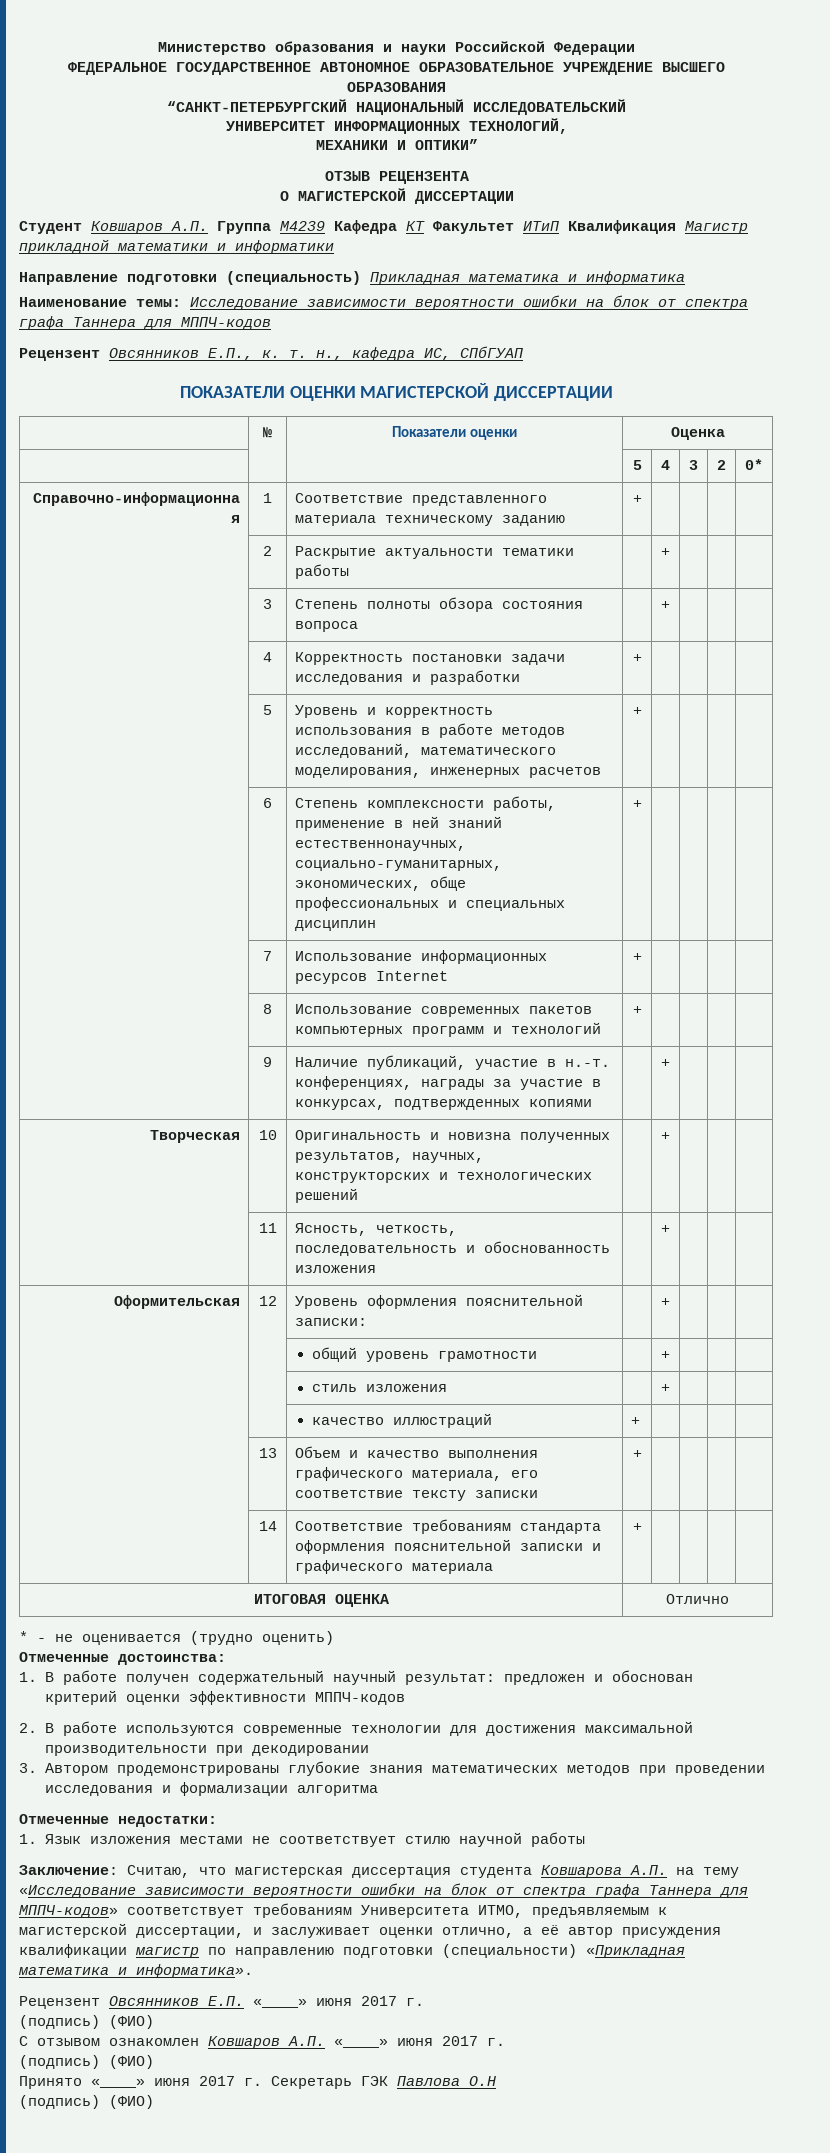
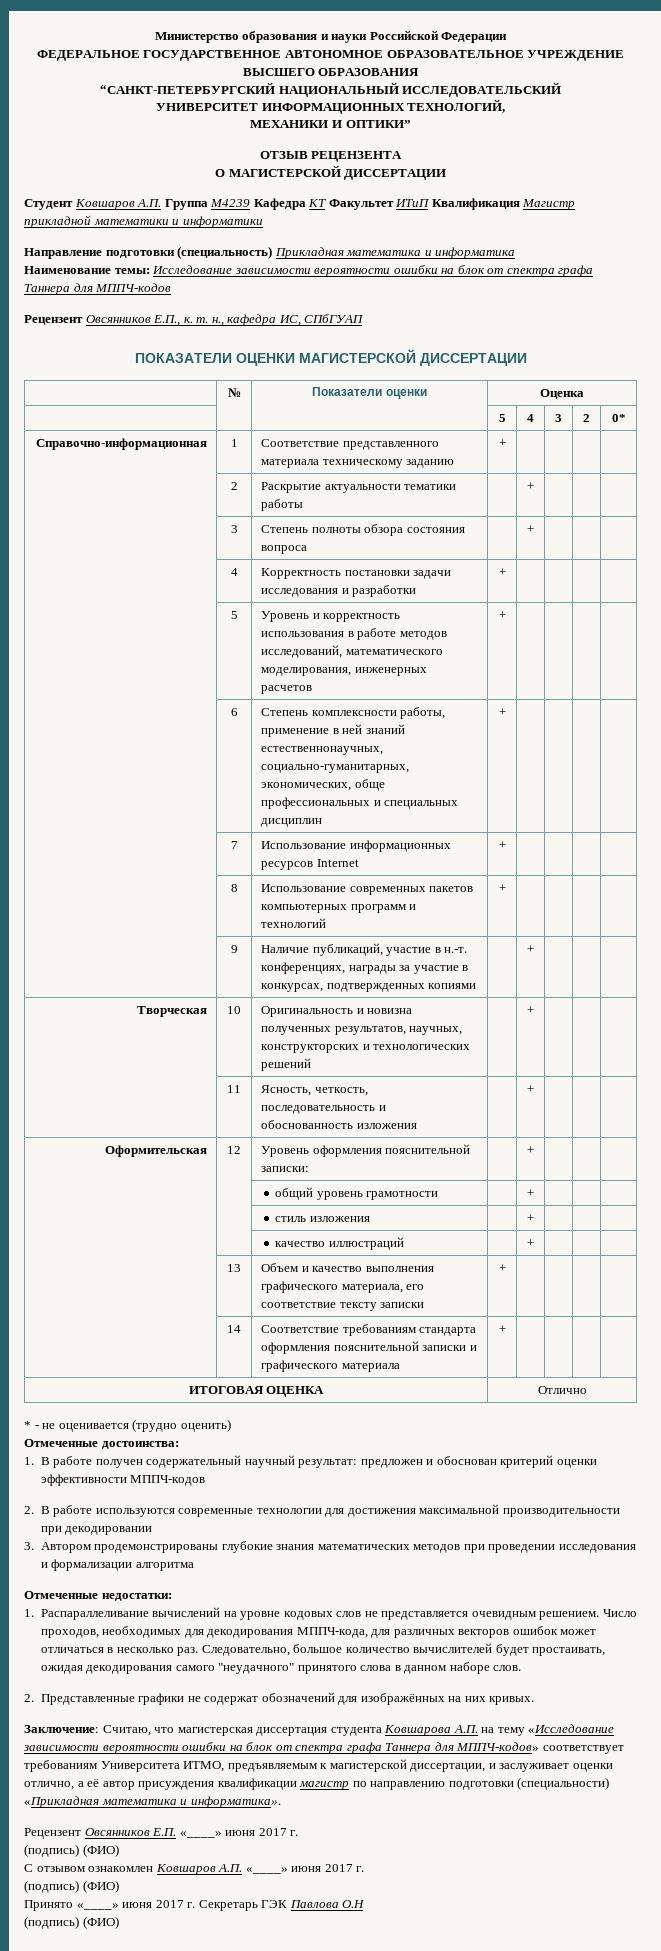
- | | качество иллюстраций | + | | | |
+ | | качество иллюстраций | | + | | |
- 1. Язык изложения местами не соответствует стилю научной работы
+ 1. Распараллеливание вычислений на уровне кодовых слов не представляется очевидным решением. Число проходов, необходимых для декодирования МППЧ-кода, для различных векторов ошибок может отличаться в несколько раз. Следовательно, большое количество вычислителей будет простаивать, ожидая декодирования самого "неудачного" принятого слова в данном наборе слов.
+ 2. Представленные графики не содержат обозначений для изображённых на них кривых.

